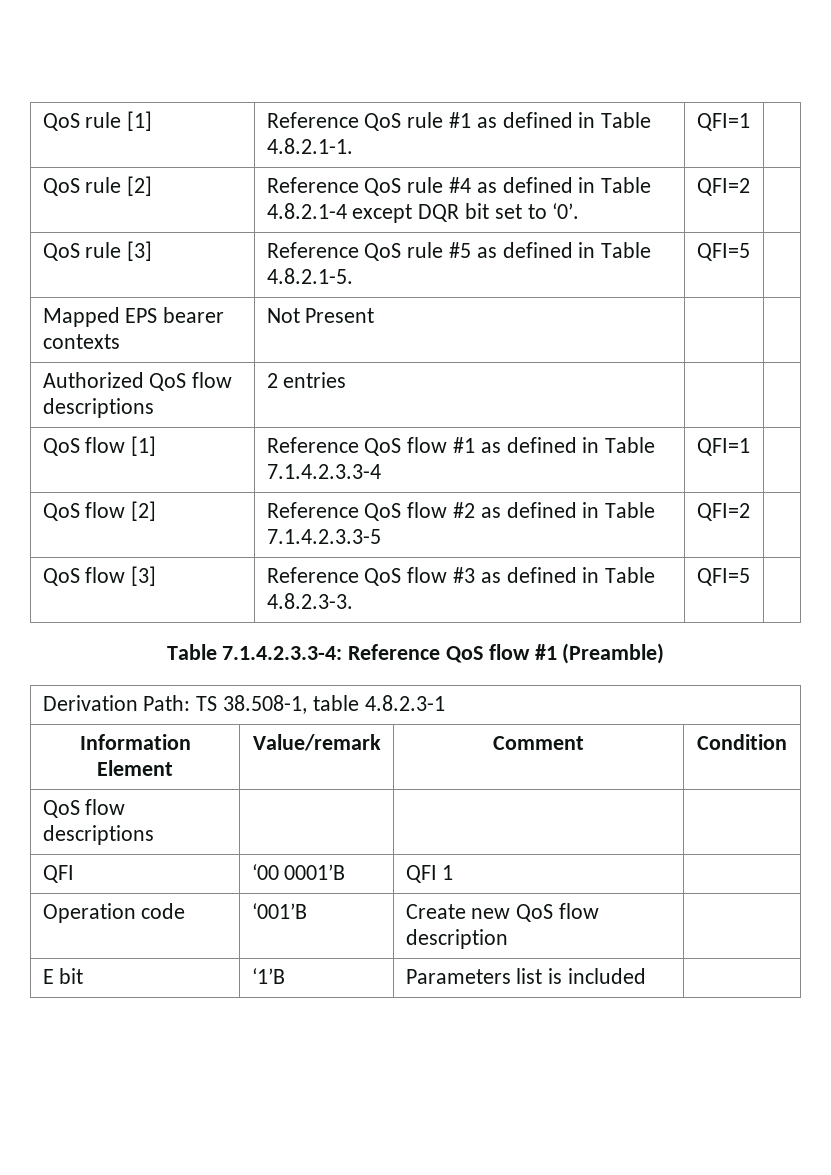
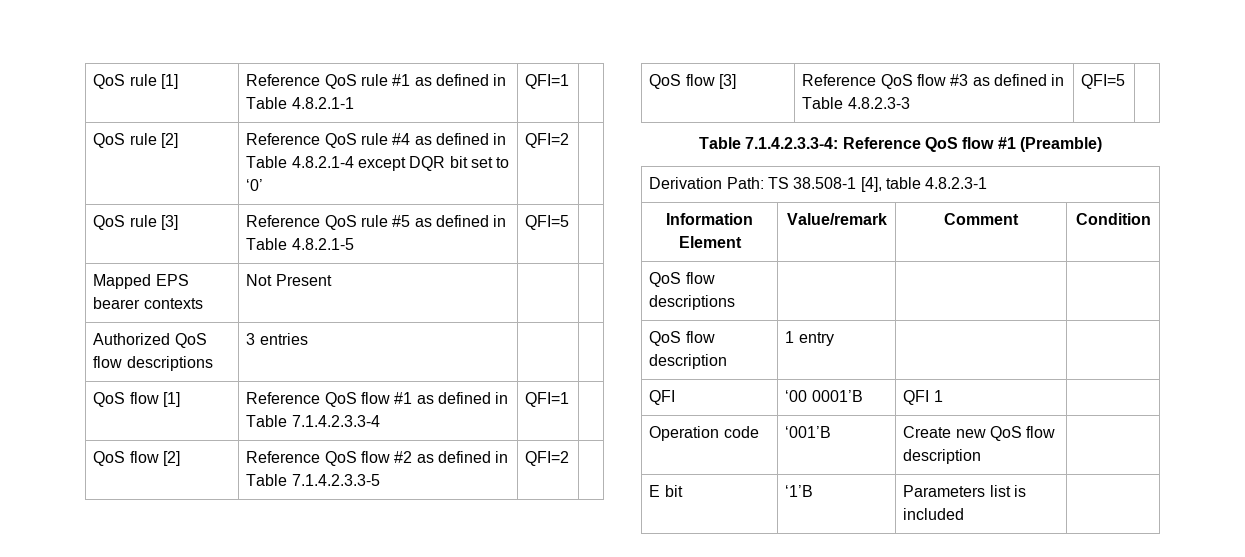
- QoS rule [1] | Reference QoS rule #1 as defined in Table 4.8.2.1-1. | QFI=1 |
+ QoS rule [1] | Reference QoS rule #1 as defined in Table 4.8.2.1-1 | QFI=1 |
- QoS rule [2] | Reference QoS rule #4 as defined in Table 4.8.2.1-4 except DQR bit set to ‘0’. | QFI=2 |
+ QoS rule [2] | Reference QoS rule #4 as defined in Table 4.8.2.1-4 except DQR bit set to ‘0’ | QFI=2 |
- QoS rule [3] | Reference QoS rule #5 as defined in Table 4.8.2.1-5. | QFI=5 |
+ QoS rule [3] | Reference QoS rule #5 as defined in Table 4.8.2.1-5 | QFI=5 |
- Authorized QoS flow descriptions | 2 entries | |
+ Authorized QoS flow descriptions | 3 entries | |
- QoS flow [3] | Reference QoS flow #3 as defined in Table 4.8.2.3-3. | QFI=5 |
+ QoS flow [3] | Reference QoS flow #3 as defined in Table 4.8.2.3-3 | QFI=5 |
- Derivation Path: TS 38.508-1, table 4.8.2.3-1
+ Derivation Path: TS 38.508-1 [4], table 4.8.2.3-1
+ QoS flow description | 1 entry | |

